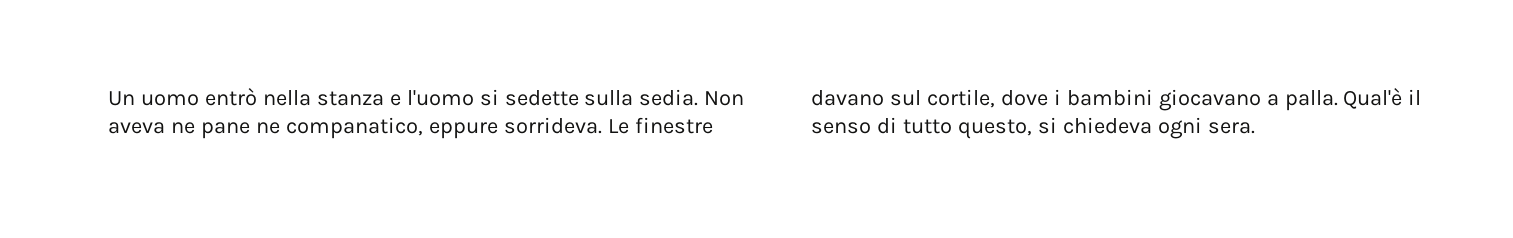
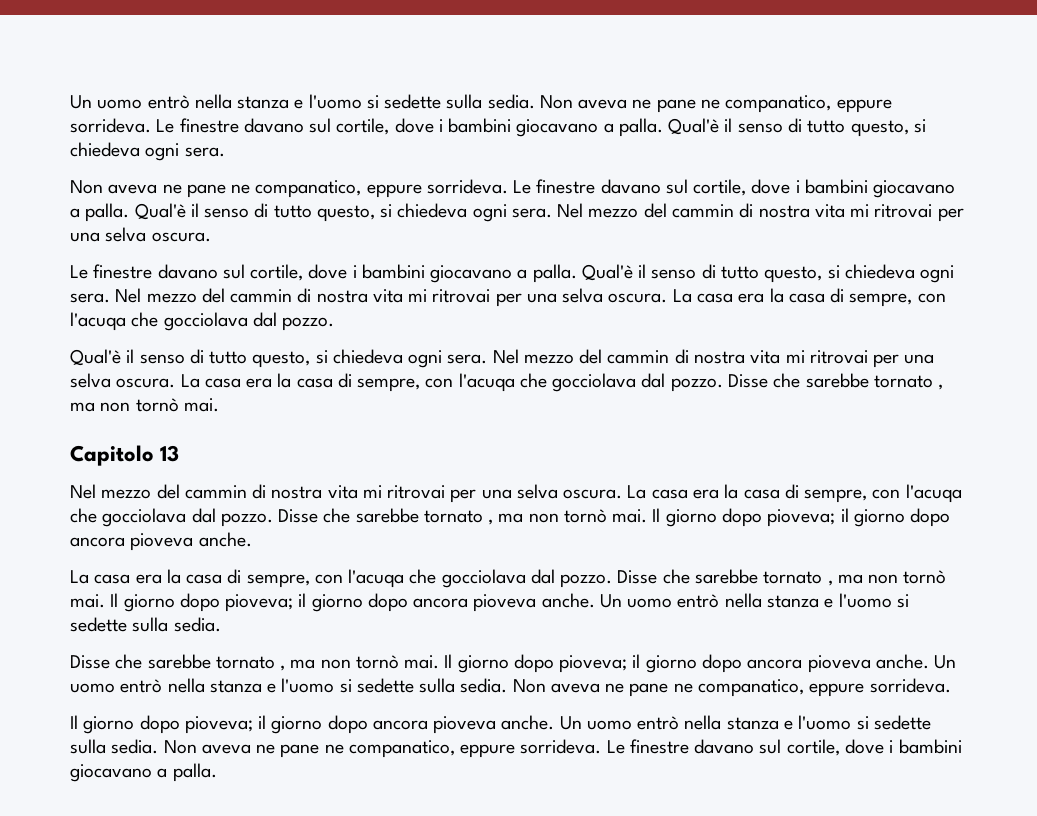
+ Non aveva ne pane ne companatico, eppure sorrideva. Le finestre davano sul cortile, dove i bambini giocavano a palla. Qual'è il senso di tutto questo, si chiedeva ogni sera. Nel mezzo del cammin di nostra vita mi ritrovai per una selva oscura.
+ Le finestre davano sul cortile, dove i bambini giocavano a palla. Qual'è il senso di tutto questo, si chiedeva ogni sera. Nel mezzo del cammin di nostra vita mi ritrovai per una selva oscura. La casa era la casa di sempre, con l'acuqa che gocciolava dal pozzo.
+ Qual'è il senso di tutto questo, si chiedeva ogni sera. Nel mezzo del cammin di nostra vita mi ritrovai per una selva oscura. La casa era la casa di sempre, con l'acuqa che gocciolava dal pozzo. Disse che sarebbe tornato , ma non tornò mai.
+ Capitolo 13
+ Nel mezzo del cammin di nostra vita mi ritrovai per una selva oscura. La casa era la casa di sempre, con l'acuqa che gocciolava dal pozzo. Disse che sarebbe tornato , ma non tornò mai. Il giorno dopo pioveva; il giorno dopo ancora pioveva anche.
+ La casa era la casa di sempre, con l'acuqa che gocciolava dal pozzo. Disse che sarebbe tornato , ma non tornò mai. Il giorno dopo pioveva; il giorno dopo ancora pioveva anche. Un uomo entrò nella stanza e l'uomo si sedette sulla sedia.
+ Disse che sarebbe tornato , ma non tornò mai. Il giorno dopo pioveva; il giorno dopo ancora pioveva anche. Un uomo entrò nella stanza e l'uomo si sedette sulla sedia. Non aveva ne pane ne companatico, eppure sorrideva.
+ Il giorno dopo pioveva; il giorno dopo ancora pioveva anche. Un uomo entrò nella stanza e l'uomo si sedette sulla sedia. Non aveva ne pane ne companatico, eppure sorrideva. Le finestre davano sul cortile, dove i bambini giocavano a palla.

